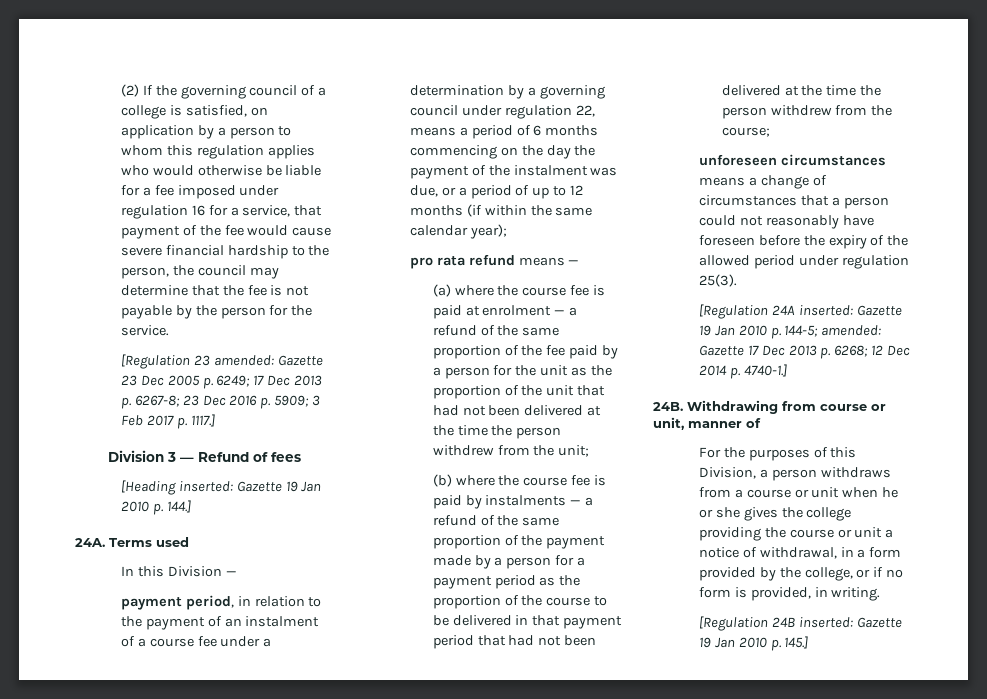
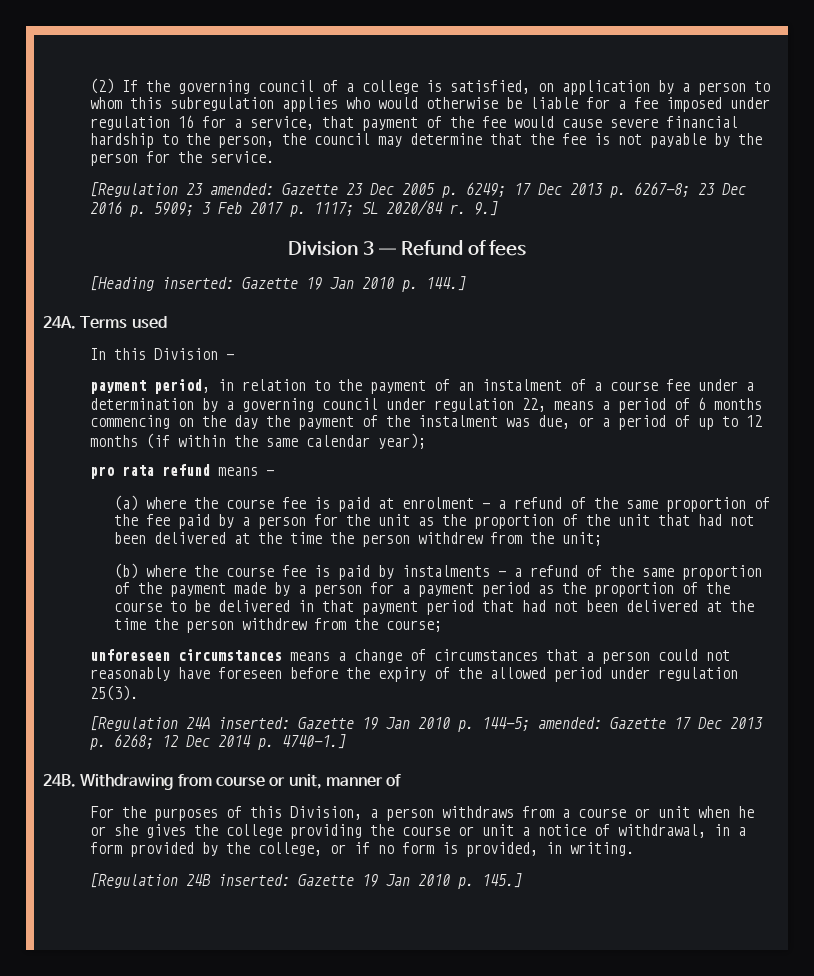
- (2) If the governing council of a college is satisfied, on application by a person to whom this regulation applies who would otherwise be liable for a fee imposed under regulation 16 for a service, that payment of the fee would cause severe financial hardship to the person, the council may determine that the fee is not payable by the person for the service.
+ (2) If the governing council of a college is satisfied, on application by a person to whom this subregulation applies who would otherwise be liable for a fee imposed under regulation 16 for a service, that payment of the fee would cause severe financial hardship to the person, the council may determine that the fee is not payable by the person for the service.
- [Regulation 23 amended: Gazette 23 Dec 2005 p. 6249; 17 Dec 2013 p. 6267-8; 23 Dec 2016 p. 5909; 3 Feb 2017 p. 1117.]
+ [Regulation 23 amended: Gazette 23 Dec 2005 p. 6249; 17 Dec 2013 p. 6267-8; 23 Dec 2016 p. 5909; 3 Feb 2017 p. 1117; SL 2020/84 r. 9.]

